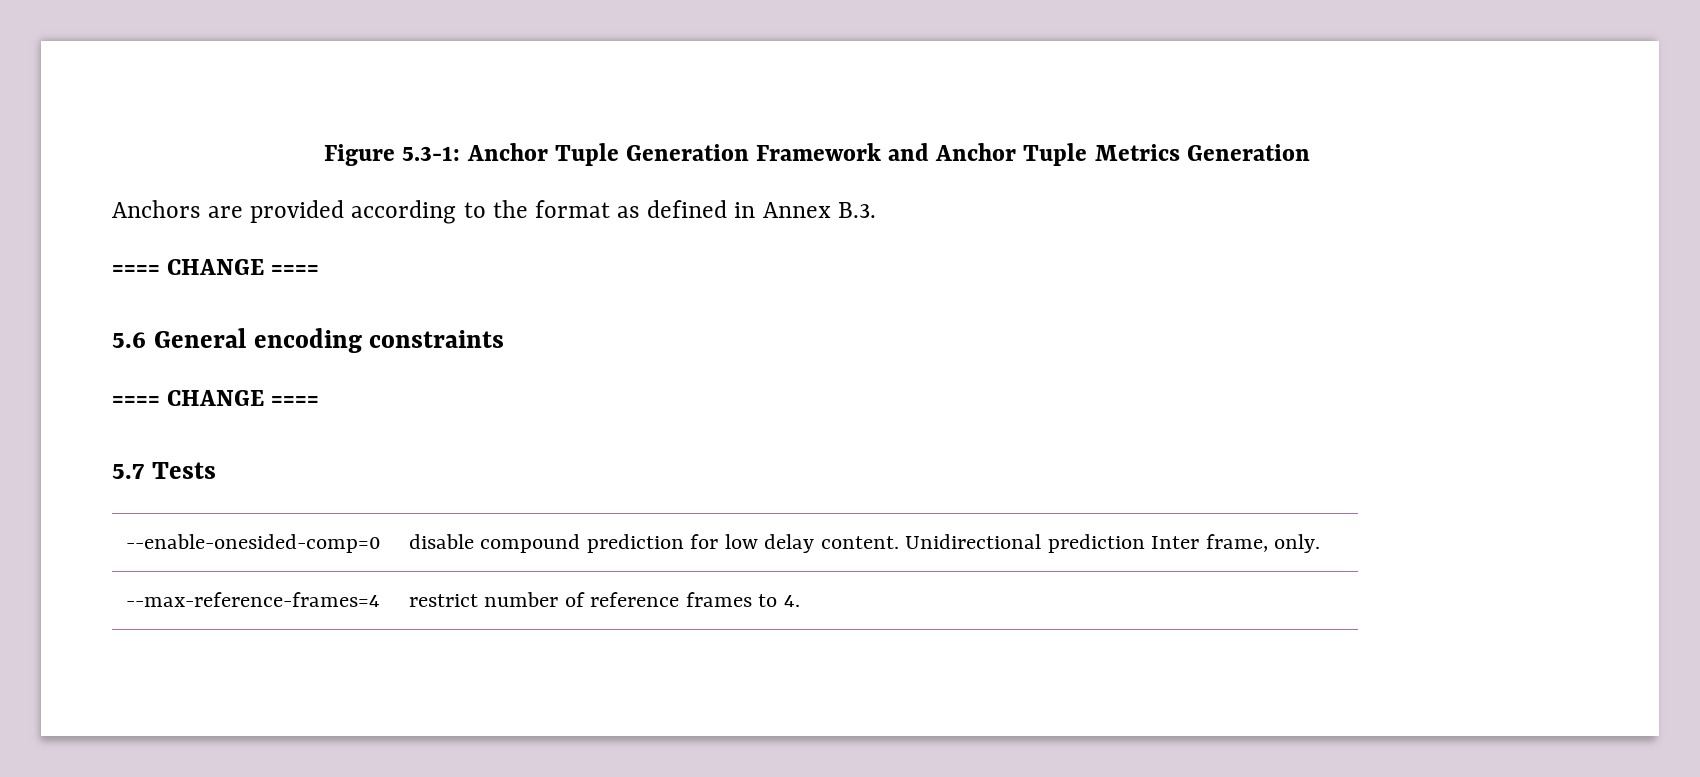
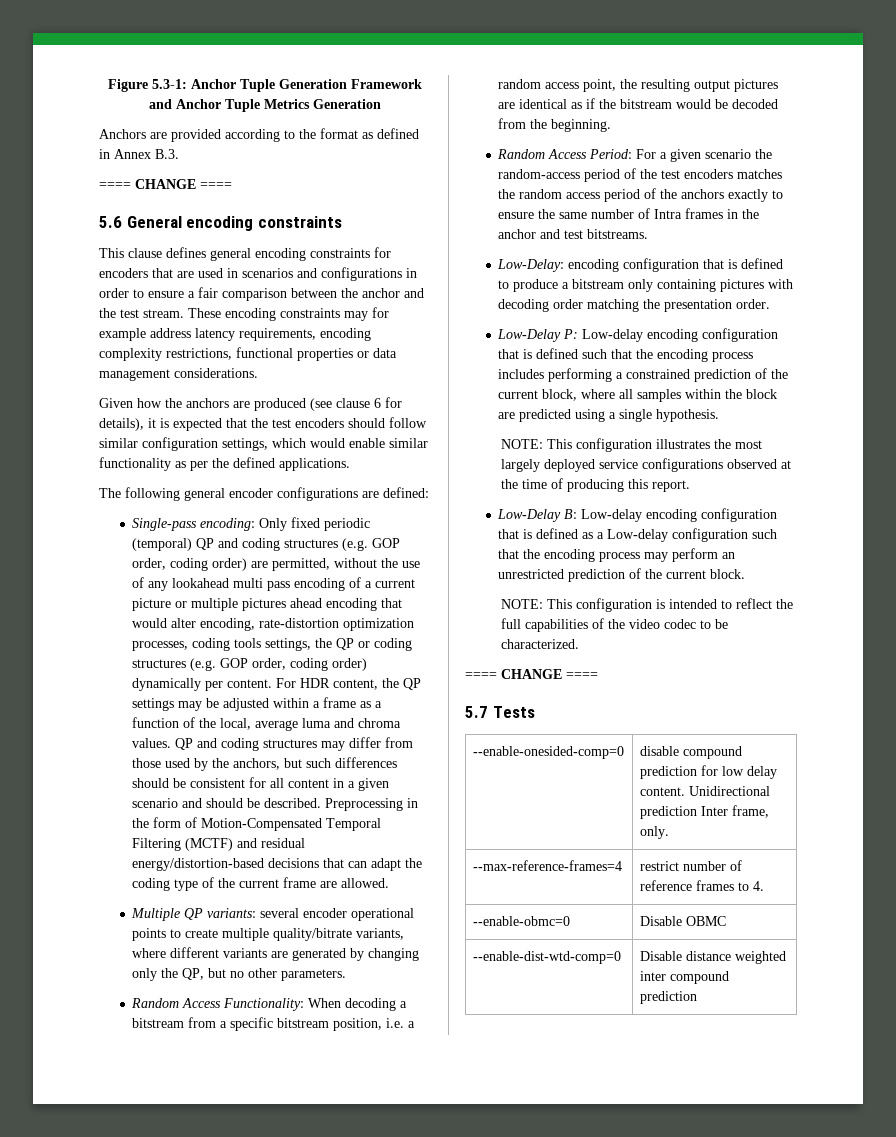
+ This clause defines general encoding constraints for encoders that are used in scenarios and configurations in order to ensure a fair comparison between the anchor and the test stream. These encoding constraints may for example address latency requirements, encoding complexity restrictions, functional properties or data management considerations.
+ Given how the anchors are produced (see clause 6 for details), it is expected that the test encoders should follow similar configuration settings, which would enable similar functionality as per the defined applications.
+ The following general encoder configurations are defined:
+ Single-pass encoding: Only fixed periodic (temporal) QP and coding structures (e.g. GOP order, coding order) are permitted, without the use of any lookahead multi pass encoding of a current picture or multiple pictures ahead encoding that would alter encoding, rate-distortion optimization processes, coding tools settings, the QP or coding structures (e.g. GOP order, coding order) dynamically per content. For HDR content, the QP settings may be adjusted within a frame as a function of the local, average luma and chroma values. QP and coding structures may differ from those used by the anchors, but such differences should be consistent for all content in a given scenario and should be described. Preprocessing in the form of Motion-Compensated Temporal Filtering (MCTF) and residual energy/distortion-based decisions that can adapt the coding type of the current frame are allowed.
+ Multiple QP variants: several encoder operational points to create multiple quality/bitrate variants, where different variants are generated by changing only the QP, but no other parameters.
+ Random Access Functionality: When decoding a bitstream from a specific bitstream position, i.e. a random access point, the resulting output pictures are identical as if the bitstream would be decoded from the beginning.
+ Random Access Period: For a given scenario the random-access period of the test encoders matches the random access period of the anchors exactly to ensure the same number of Intra frames in the anchor and test bitstreams.
+ Low-Delay: encoding configuration that is defined to produce a bitstream only containing pictures with decoding order matching the presentation order.
+ Low-Delay P: Low-delay encoding configuration that is defined such that the encoding process includes performing a constrained prediction of the current block, where all samples within the block are predicted using a single hypothesis.
+ NOTE: This configuration illustrates the most largely deployed service configurations observed at the time of producing this report.
+ Low-Delay B: Low-delay encoding configuration that is defined as a Low-delay configuration such that the encoding process may perform an unrestricted prediction of the current block.
+ NOTE: This configuration is intended to reflect the full capabilities of the video codec to be characterized.
+ --enable-obmc=0 | Disable OBMC
+ --enable-dist-wtd-comp=0 | Disable distance weighted inter compound prediction

